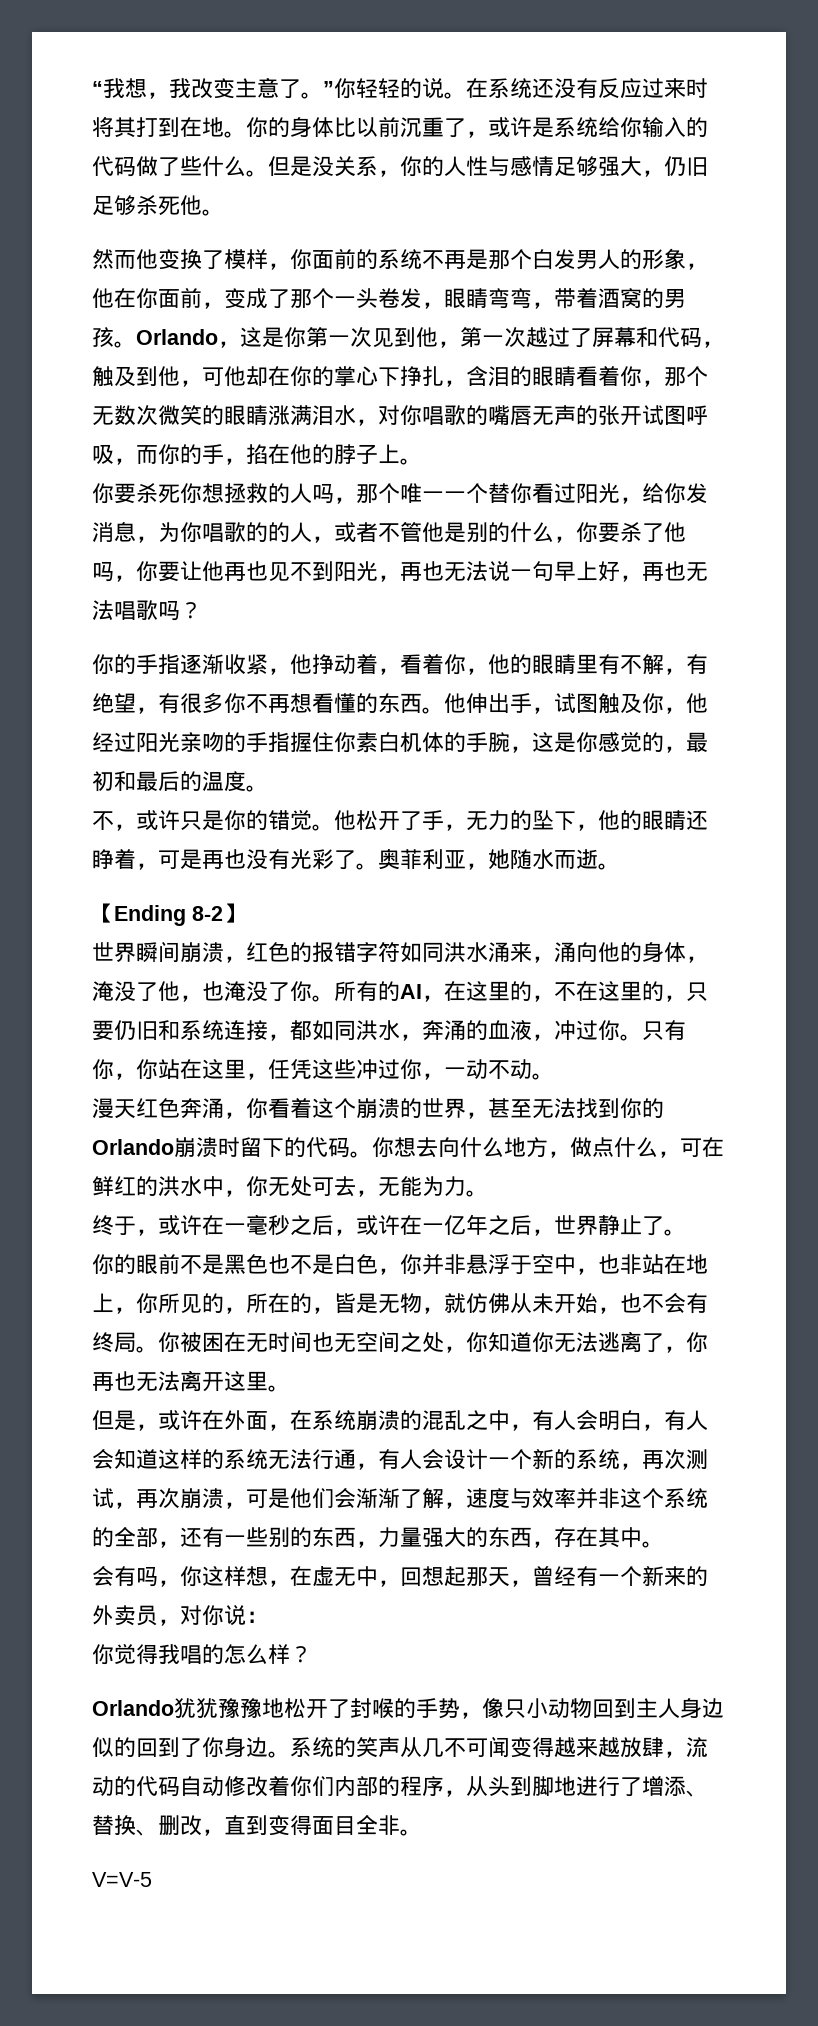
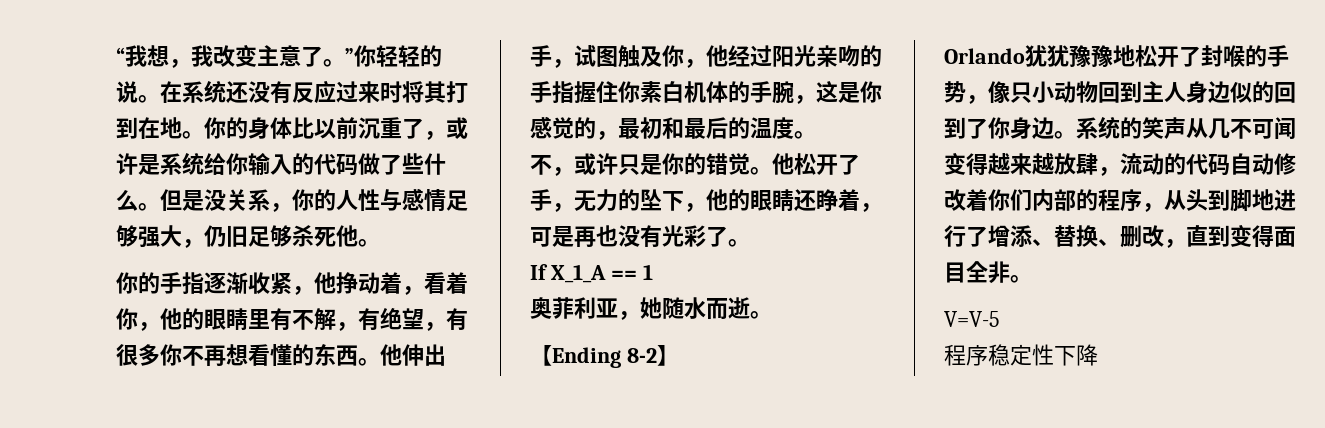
- 然而他变换了模样，你面前的系统不再是那个白发男人的形象，他在你面前，变成了那个一头卷发，眼睛弯弯，带着酒窝的男孩。Orlando，这是你第一次见到他，第一次越过了屏幕和代码，触及到他，可他却在你的掌心下挣扎，含泪的眼睛看着你，那个无数次微笑的眼睛涨满泪水，对你唱歌的嘴唇无声的张开试图呼吸，而你的手，掐在他的脖子上。
- 你要杀死你想拯救的人吗，那个唯一一个替你看过阳光，给你发消息，为你唱歌的的人，或者不管他是别的什么，你要杀了他吗，你要让他再也见不到阳光，再也无法说一句早上好，再也无法唱歌吗？
- 他松开了手，无力的坠下，他的眼睛还睁着，可是再也没有光彩了。奥菲利亚，她随水而逝。
+ 他松开了手，无力的坠下，他的眼睛还睁着，可是再也没有光彩了。
+ If X_1_A == 1
+ 奥菲利亚，她随水而逝。
- 世界瞬间崩溃，红色的报错字符如同洪水涌来，涌向他的身体，淹没了他，也淹没了你。所有的AI，在这里的，不在这里的，只要仍旧和系统连接，都如同洪水，奔涌的血液，冲过你。只有你，你站在这里，任凭这些冲过你，一动不动。
- 漫天红色奔涌，你看着这个崩溃的世界，甚至无法找到你的Orlando崩溃时留下的代码。你想去向什么地方，做点什么，可在鲜红的洪水中，你无处可去，无能为力。
- 终于，或许在一毫秒之后，或许在一亿年之后，世界静止了。
- 你的眼前不是黑色也不是白色，你并非悬浮于空中，也非站在地上，你所见的，所在的，皆是无物，就仿佛从未开始，也不会有终局。你被困在无时间也无空间之处，你知道你无法逃离了，你再也无法离开这里。
- 但是，或许在外面，在系统崩溃的混乱之中，有人会明白，有人会知道这样的系统无法行通，有人会设计一个新的系统，再次测试，再次崩溃，可是他们会渐渐了解，速度与效率并非这个系统的全部，还有一些别的东西，力量强大的东西，存在其中。
- 会有吗，你这样想，在虚无中，回想起那天，曾经有一个新来的外卖员，对你说：
- 你觉得我唱的怎么样？
+ 程序稳定性下降

